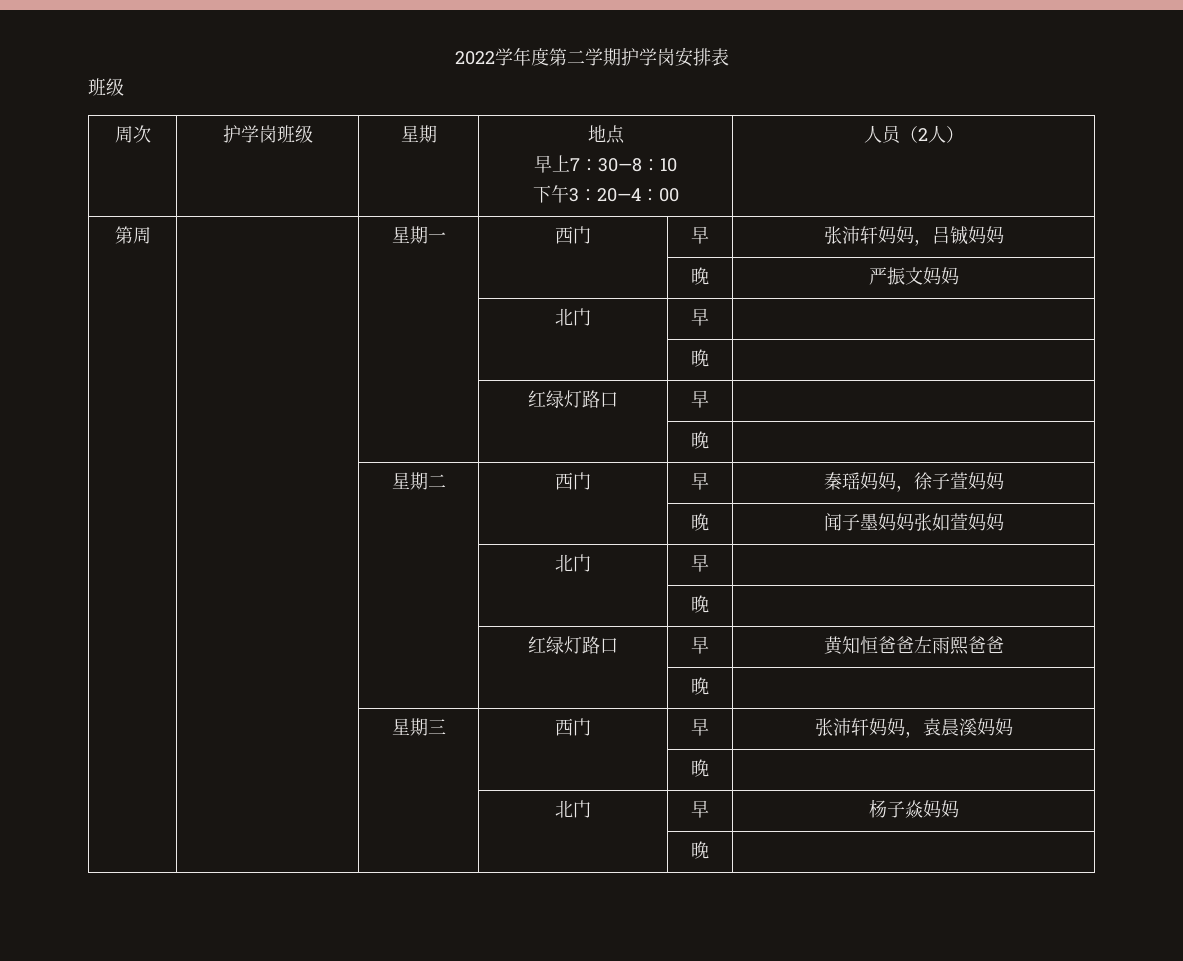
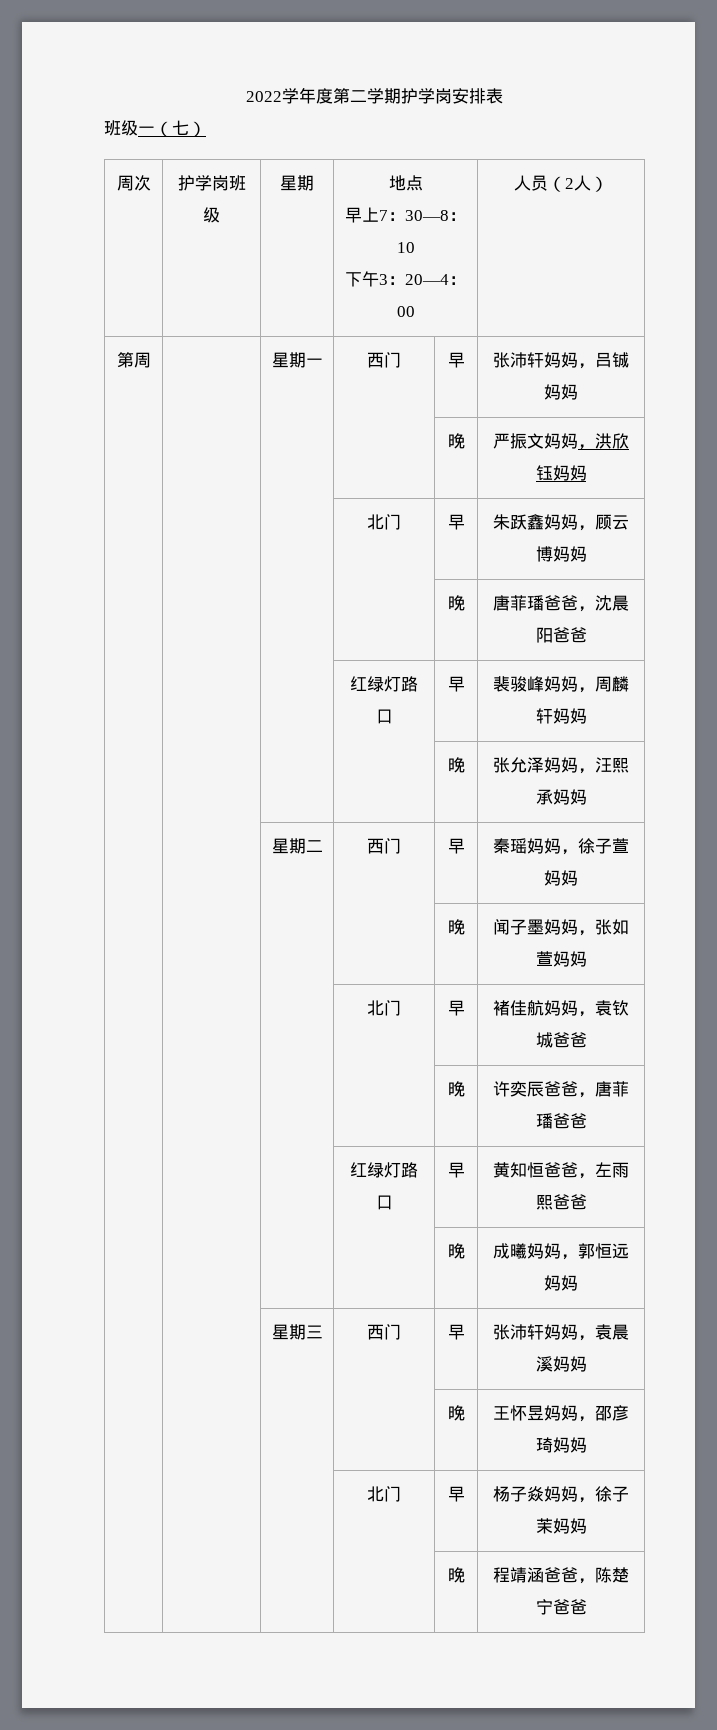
  2022学年度第二学期护学岗安排表
- 班级
+ 班级一（七）
- | | | | 晚 | 严振文妈妈
- | | | 北门 | 早 |
- | | | | 晚 |
- | | | 红绿灯路口 | 早 |
- | | | | 晚 |
+ | | | | 晚 | 严振文妈妈，洪欣钰妈妈
+ | | | 北门 | 早 | 朱跃鑫妈妈，顾云博妈妈
+ | | | | 晚 | 唐菲璠爸爸，沈晨阳爸爸
+ | | | 红绿灯路口 | 早 | 裴骏峰妈妈，周麟轩妈妈
+ | | | | 晚 | 张允泽妈妈，汪熙承妈妈
- | | | | 晚 | 闻子墨妈妈张如萱妈妈
- | | | 北门 | 早 |
- | | | | 晚 |
+ | | | | 晚 | 闻子墨妈妈，张如萱妈妈
+ | | | 北门 | 早 | 褚佳航妈妈，袁钦城爸爸
+ | | | | 晚 | 许奕辰爸爸，唐菲璠爸爸
- | | | 红绿灯路口 | 早 | 黄知恒爸爸左雨熙爸爸
- | | | | 晚 |
+ | | | 红绿灯路口 | 早 | 黄知恒爸爸，左雨熙爸爸
+ | | | | 晚 | 成曦妈妈，郭恒远妈妈
  | | 星期三 | 西门 | 早 | 张沛轩妈妈，袁晨溪妈妈
- | | | | 晚 |
+ | | | | 晚 | 王怀昱妈妈，邵彦琦妈妈
- | | | 北门 | 早 | 杨子焱妈妈
- | | | | 晚 |
+ | | | 北门 | 早 | 杨子焱妈妈，徐子茉妈妈
+ | | | | 晚 | 程靖涵爸爸，陈楚宁爸爸

